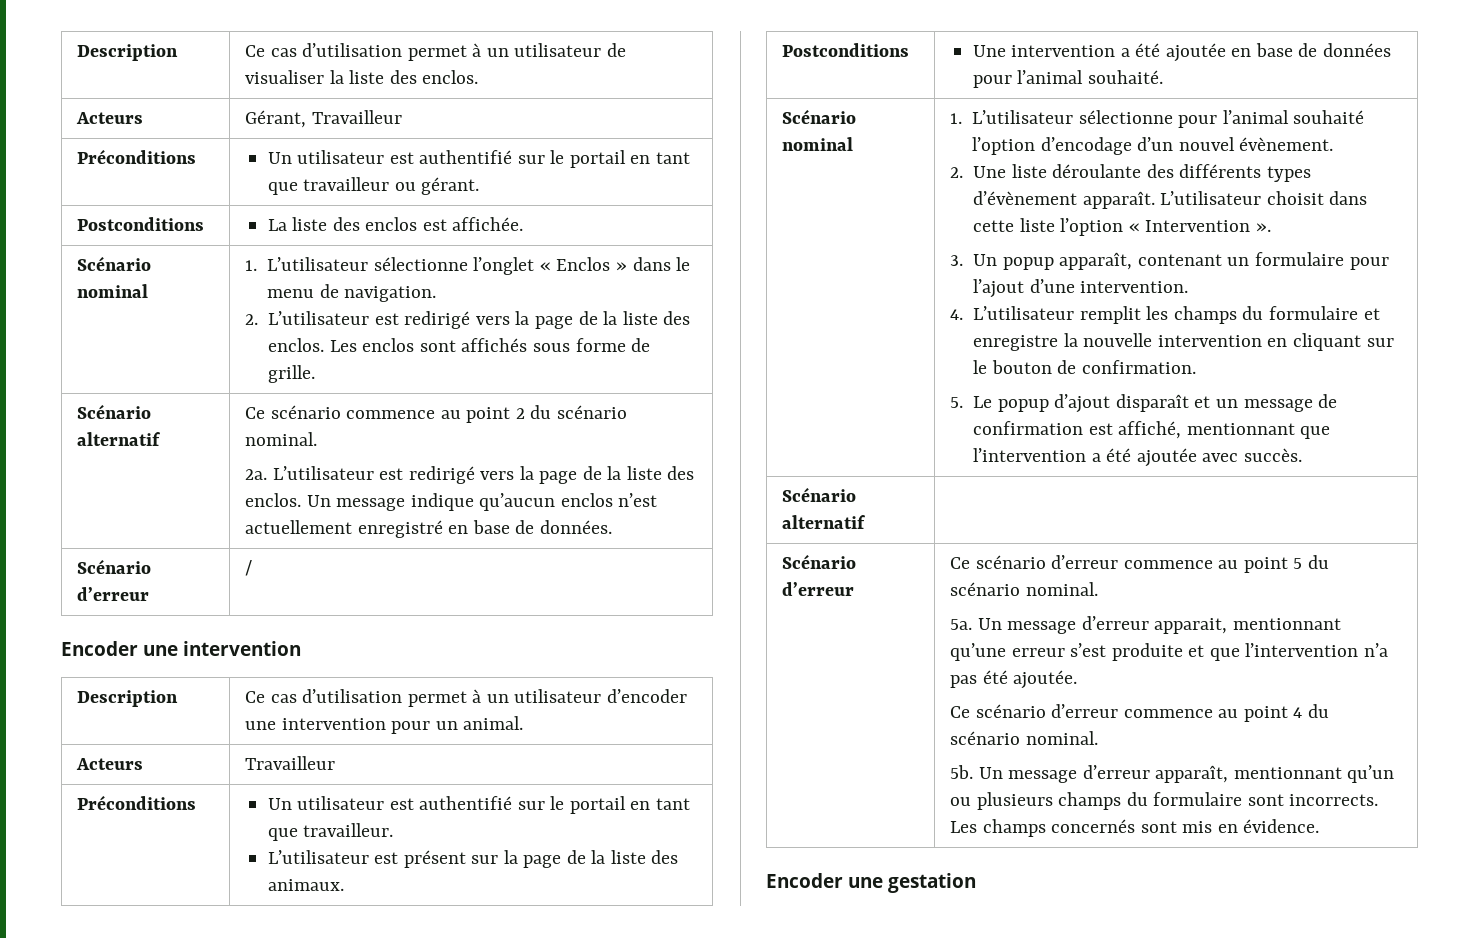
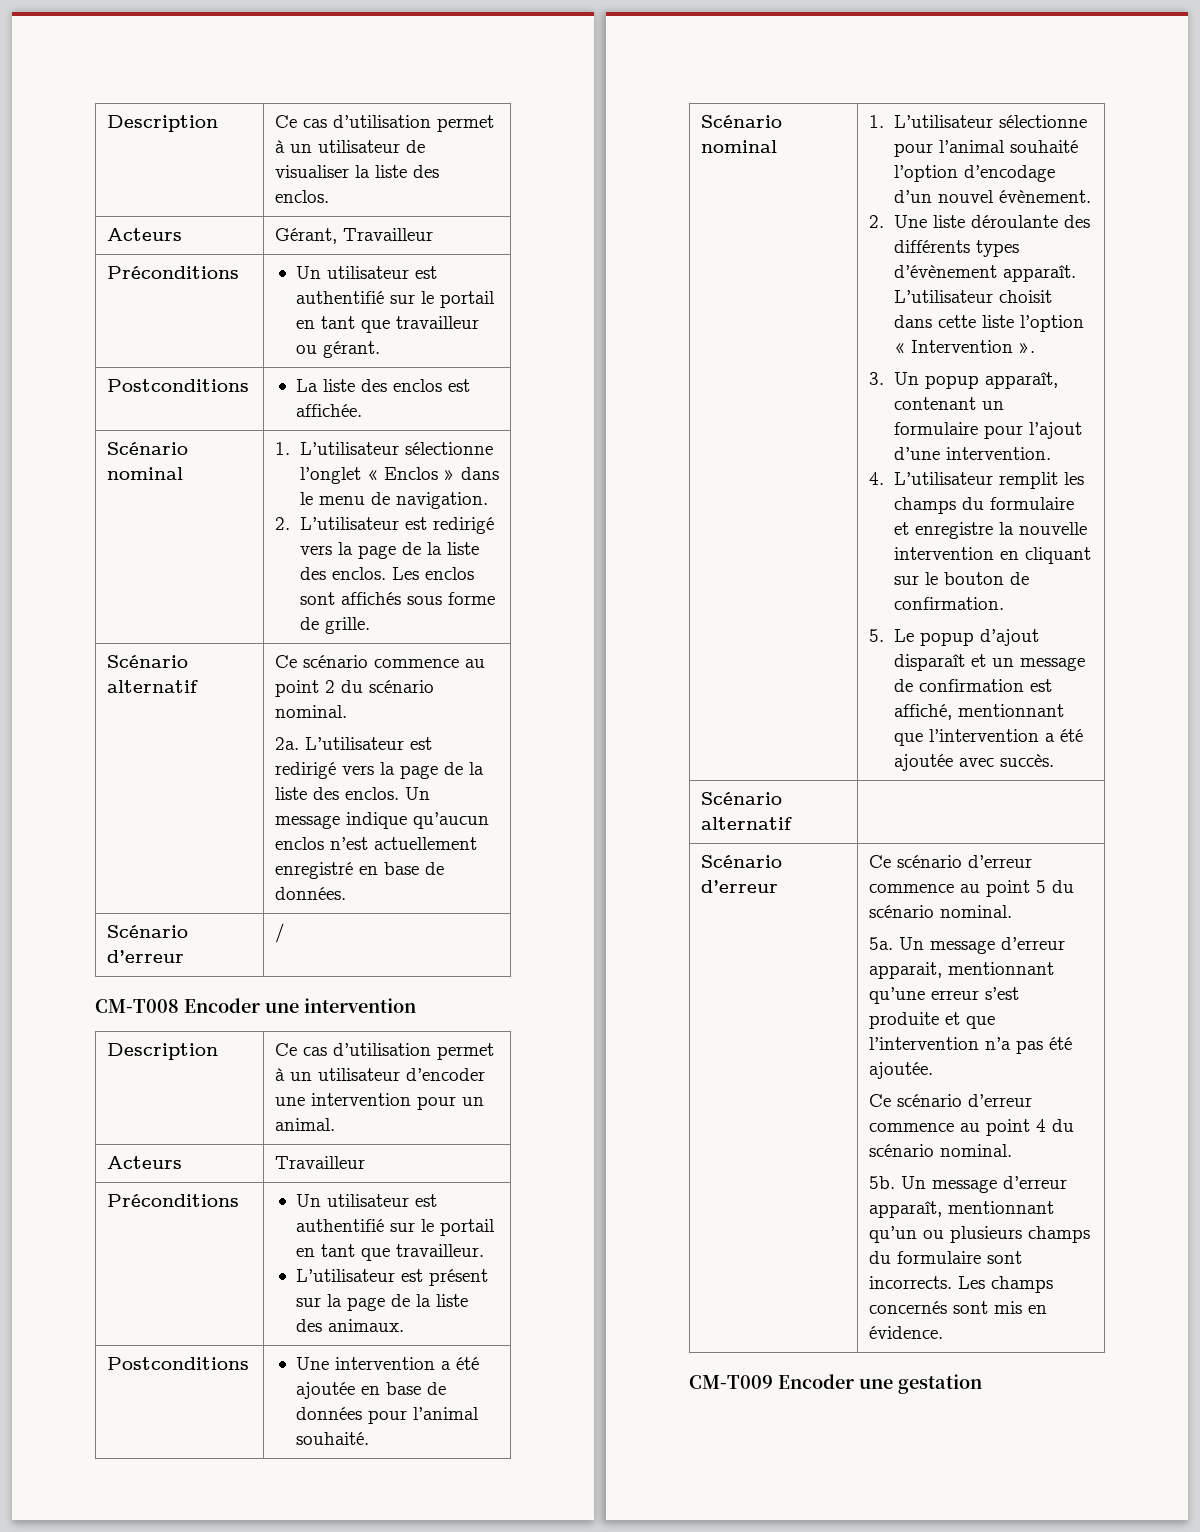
- Encoder une intervention
+ CM-T008 Encoder une intervention
- Encoder une gestation
+ CM-T009 Encoder une gestation

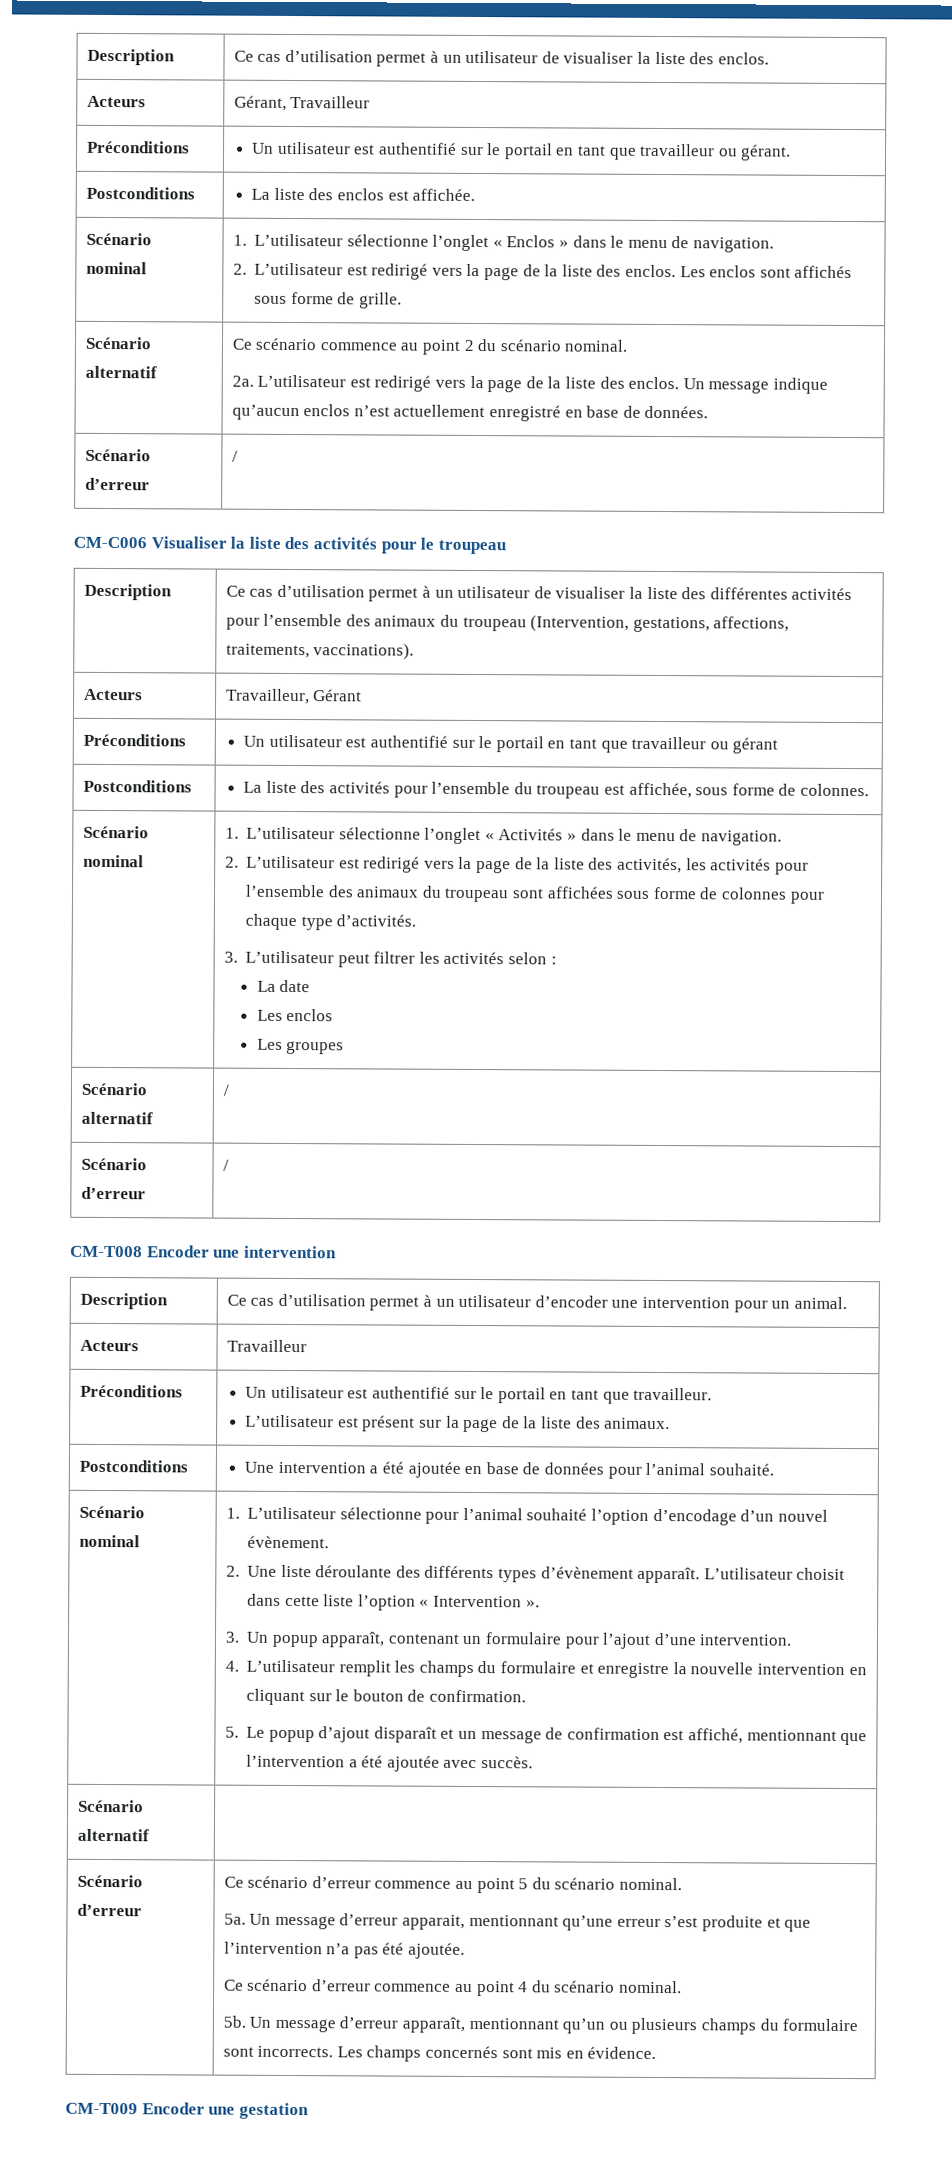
+ CM-C006 Visualiser la liste des activités pour le troupeau
+ Description | Ce cas d’utilisation permet à un utilisateur de visualiser la liste des différentes activités pour l’ensemble des animaux du troupeau (Intervention, gestations, affections, traitements, vaccinations).
+ Acteurs | Travailleur, Gérant
+ Préconditions | Un utilisateur est authentifié sur le portail en tant que travailleur ou gérant
+ Postconditions | La liste des activités pour l’ensemble du troupeau est affichée, sous forme de colonnes.
+ Scénario nominal | 1. L’utilisateur sélectionne l’onglet « Activités » dans le menu de navigation.
+ 2. L’utilisateur est redirigé vers la page de la liste des activités, les activités pour l’ensemble des animaux du troupeau sont affichées sous forme de colonnes pour chaque type d’activités.
+ 3. L’utilisateur peut filtrer les activités selon :
+ La date
+ Les enclos
+ Les groupes
+ Scénario alternatif | /
+ Scénario d’erreur | /

